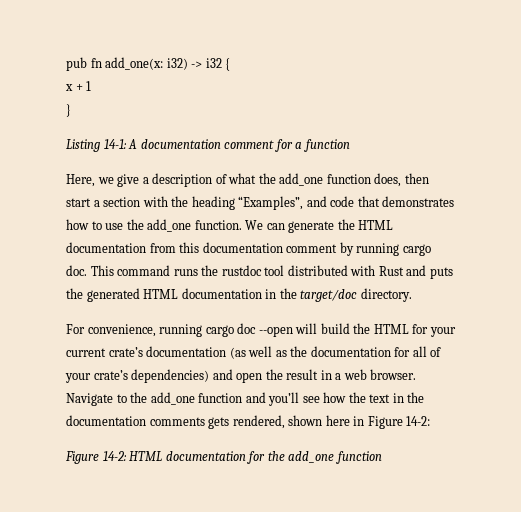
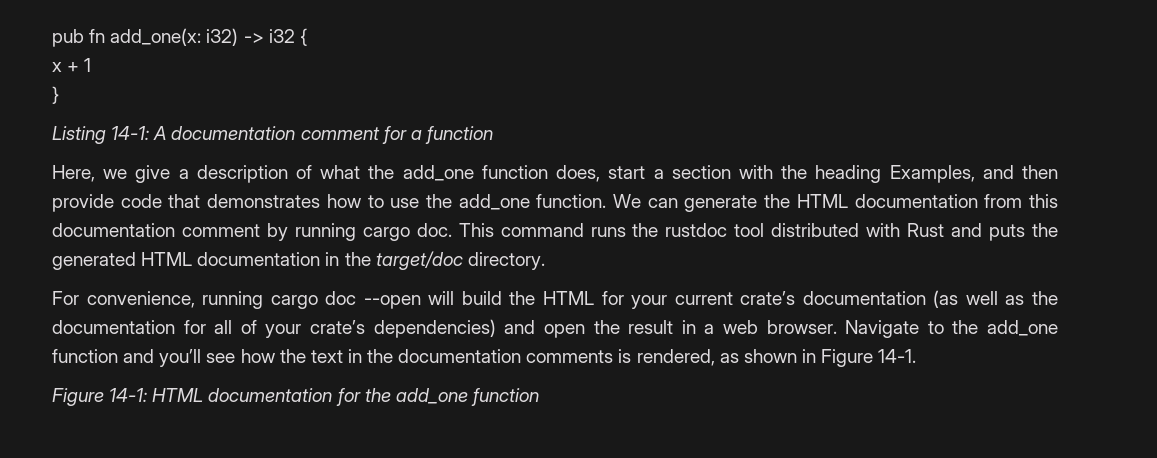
- Here, we give a description of what the add_one function does, then start a section with the heading “Examples”, and code that demonstrates how to use the add_one function.
+ Here, we give a description of what the add_one function does, start a section with the heading Examples, and then provide code that demonstrates how to use the add_one function.
- Navigate to the add_one function and you’ll see how the text in the documentation comments gets rendered, shown here in Figure 14-2:
- Figure 14-2: HTML documentation for the add_one function
+ Navigate to the add_one function and you’ll see how the text in the documentation comments is rendered, as shown in Figure 14-1.
+ Figure 14-1: HTML documentation for the add_one function

